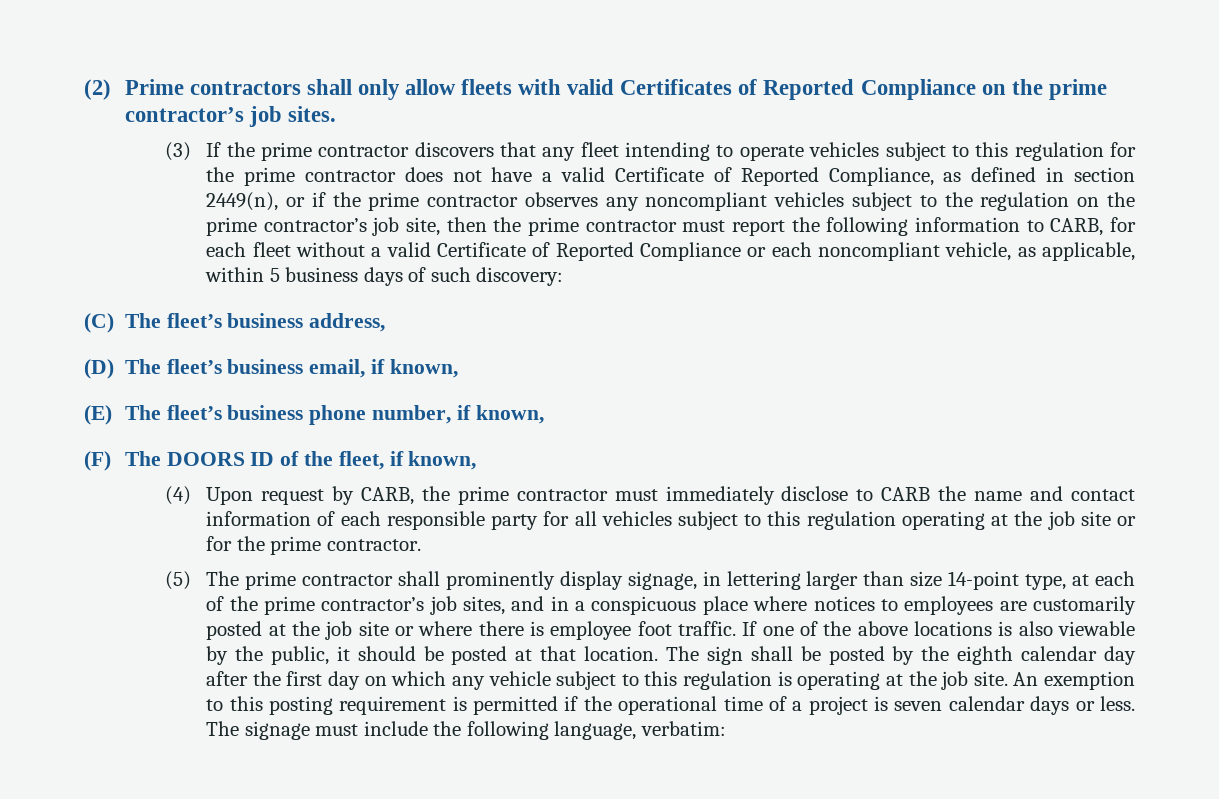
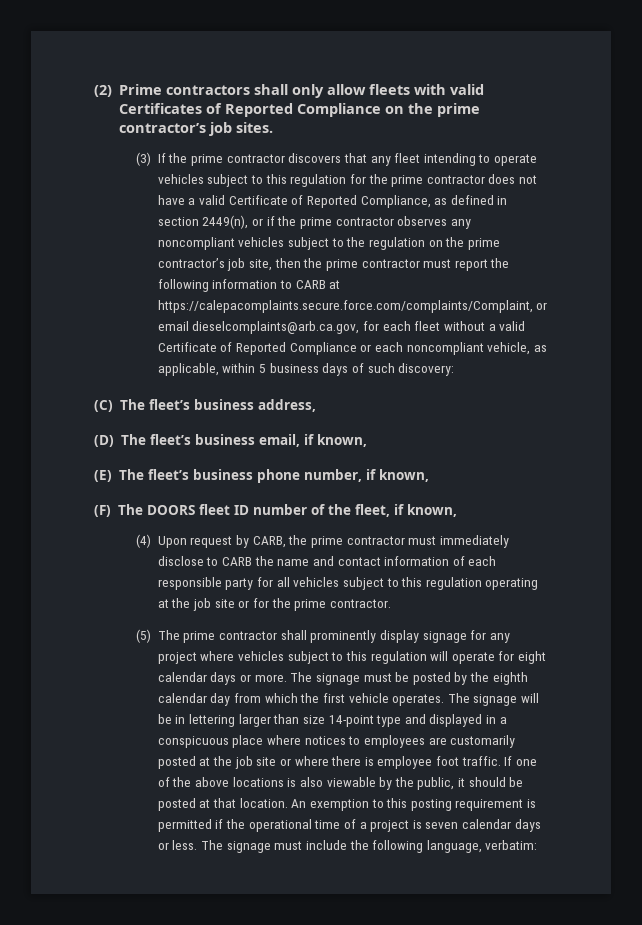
- (3) If the prime contractor discovers that any fleet intending to operate vehicles subject to this regulation for the prime contractor does not have a valid Certificate of Reported Compliance, as defined in section 2449(n), or if the prime contractor observes any noncompliant vehicles subject to the regulation on the prime contractor’s job site, then the prime contractor must report the following information to CARB, for each fleet without a valid Certificate of Reported Compliance or each noncompliant vehicle, as applicable, within 5 business days of such discovery:
+ (3) If the prime contractor discovers that any fleet intending to operate vehicles subject to this regulation for the prime contractor does not have a valid Certificate of Reported Compliance, as defined in section 2449(n), or if the prime contractor observes any noncompliant vehicles subject to the regulation on the prime contractor’s job site, then the prime contractor must report the following information to CARB at https://calepacomplaints.secure.force.com/complaints/Complaint, or email dieselcomplaints@arb.ca.gov, for each fleet without a valid Certificate of Reported Compliance or each noncompliant vehicle, as applicable, within 5 business days of such discovery:
- (F) The DOORS ID of the fleet, if known,
+ (F) The DOORS fleet ID number of the fleet, if known,
- (5) The prime contractor shall prominently display signage, in lettering larger than size 14-point type, at each of the prime contractor’s job sites, and in a conspicuous place where notices to employees are customarily posted at the job site or where there is employee foot traffic.
+ (5) The prime contractor shall prominently display signage for any project where vehicles subject to this regulation will operate for eight calendar days or more. The signage must be posted by the eighth calendar day from which the first vehicle operates. The signage will be in lettering larger than size 14-point type and displayed in a conspicuous place where notices to employees are customarily posted at the job site or where there is employee foot traffic.
- The sign shall be posted by the eighth calendar day after the first day on which any vehicle subject to this regulation is operating at the job site.

